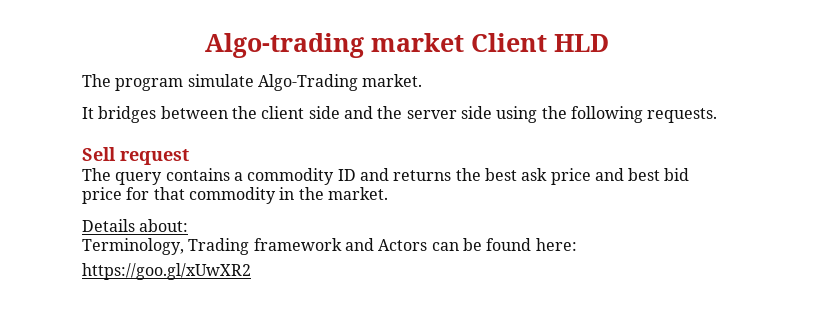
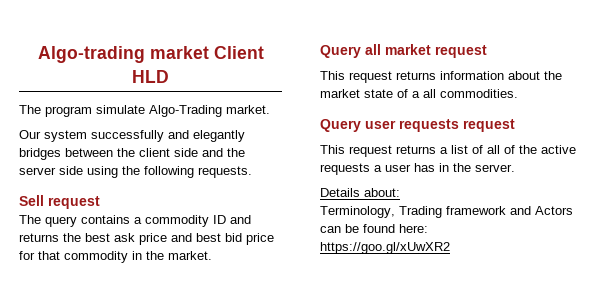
- It bridges between the client side and the server side using the following requests.
+ Our system successfully and elegantly bridges between the client side and the server side using the following requests.
+ Query all market request
+ This request returns information about the market state of a all commodities.
+ Query user requests request
+ This request returns a list of all of the active requests a user has in the server.

